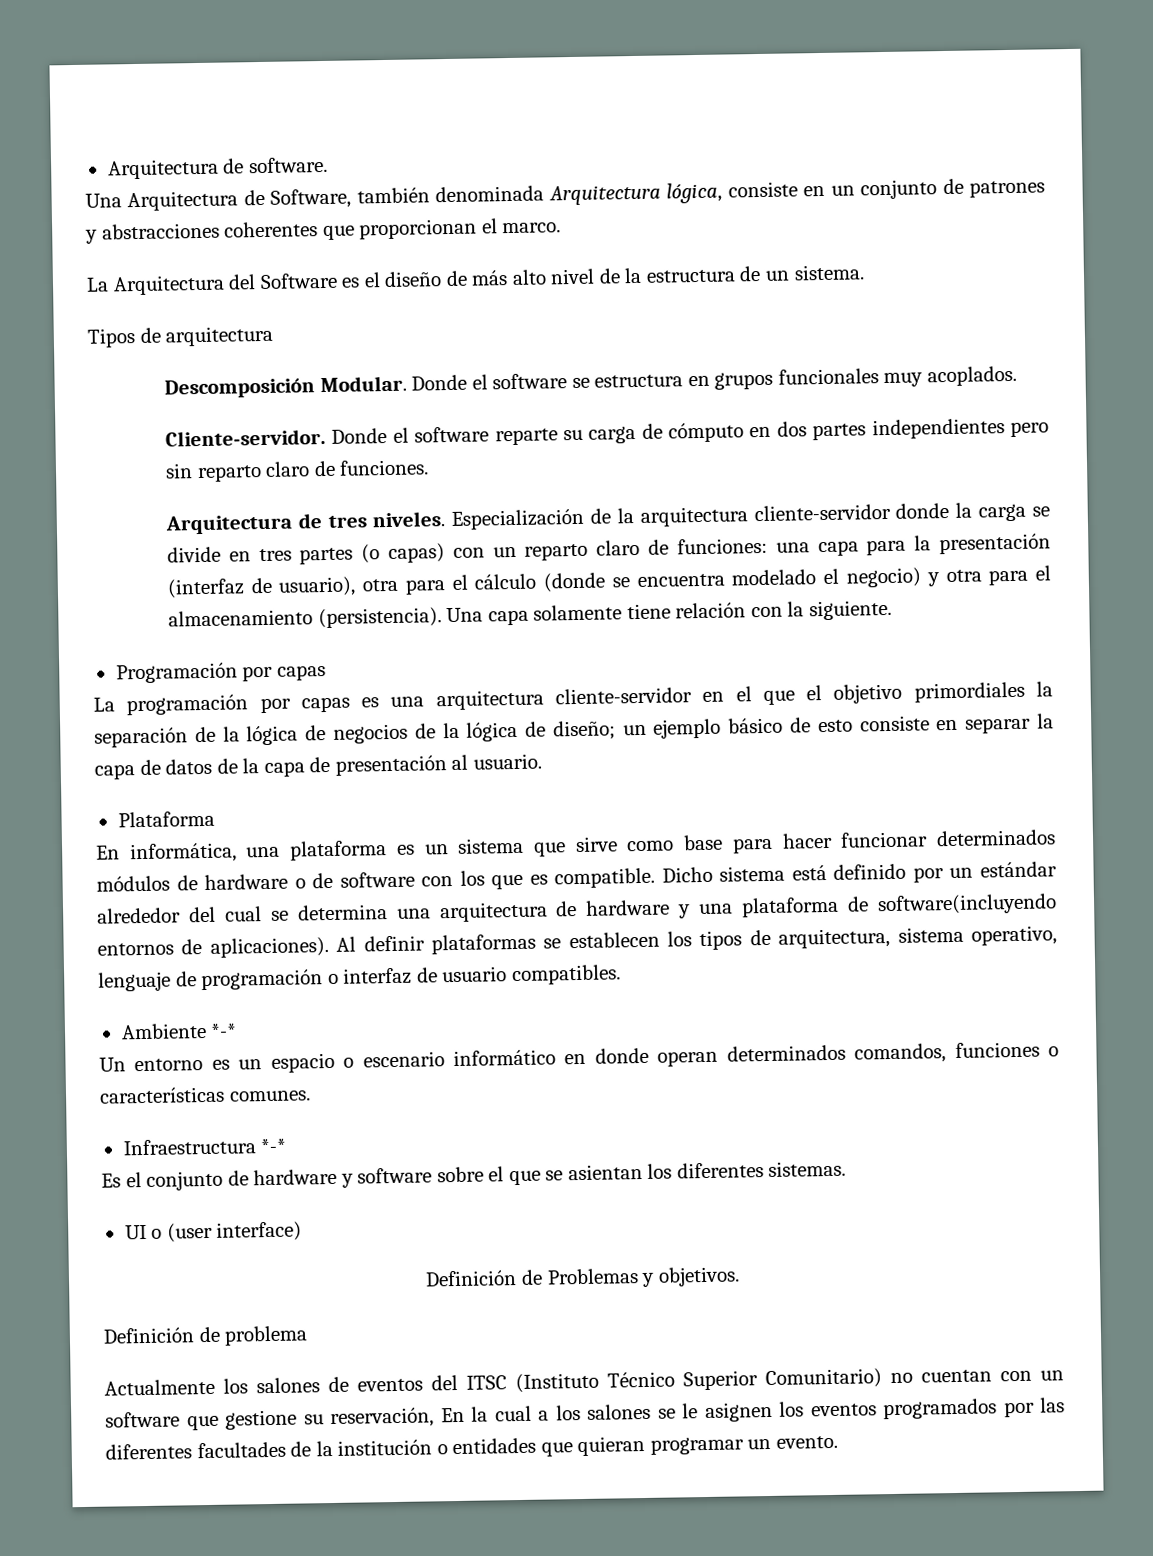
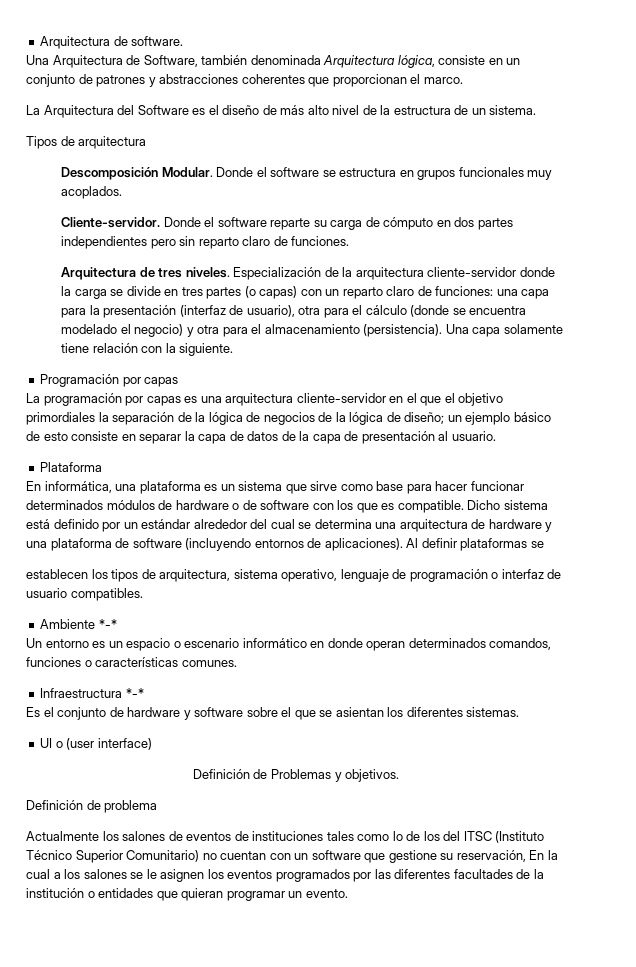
- Dicho sistema está definido por un estándar alrededor del cual se determina una arquitectura de hardware y una plataforma de software(incluyendo entornos de aplicaciones).
+ Dicho sistema está definido por un estándar alrededor del cual se determina una arquitectura de hardware y una plataforma de software (incluyendo entornos de aplicaciones).
- Al definir plataformas se establecen los tipos de arquitectura, sistema operativo, lenguaje de programación o interfaz de usuario compatibles.
+ Al definir plataformas se
+ establecen los tipos de arquitectura, sistema operativo, lenguaje de programación o interfaz de usuario compatibles.
- Actualmente los salones de eventos del ITSC (Instituto Técnico Superior Comunitario) no cuentan con un software que gestione su reservación, En la cual a los salones se le asignen los eventos programados por las diferentes facultades de la institución o entidades que quieran programar un evento.
+ Actualmente los salones de eventos de instituciones tales como lo de los del ITSC (Instituto Técnico Superior Comunitario) no cuentan con un software que gestione su reservación, En la cual a los salones se le asignen los eventos programados por las diferentes facultades de la institución o entidades que quieran programar un evento.

